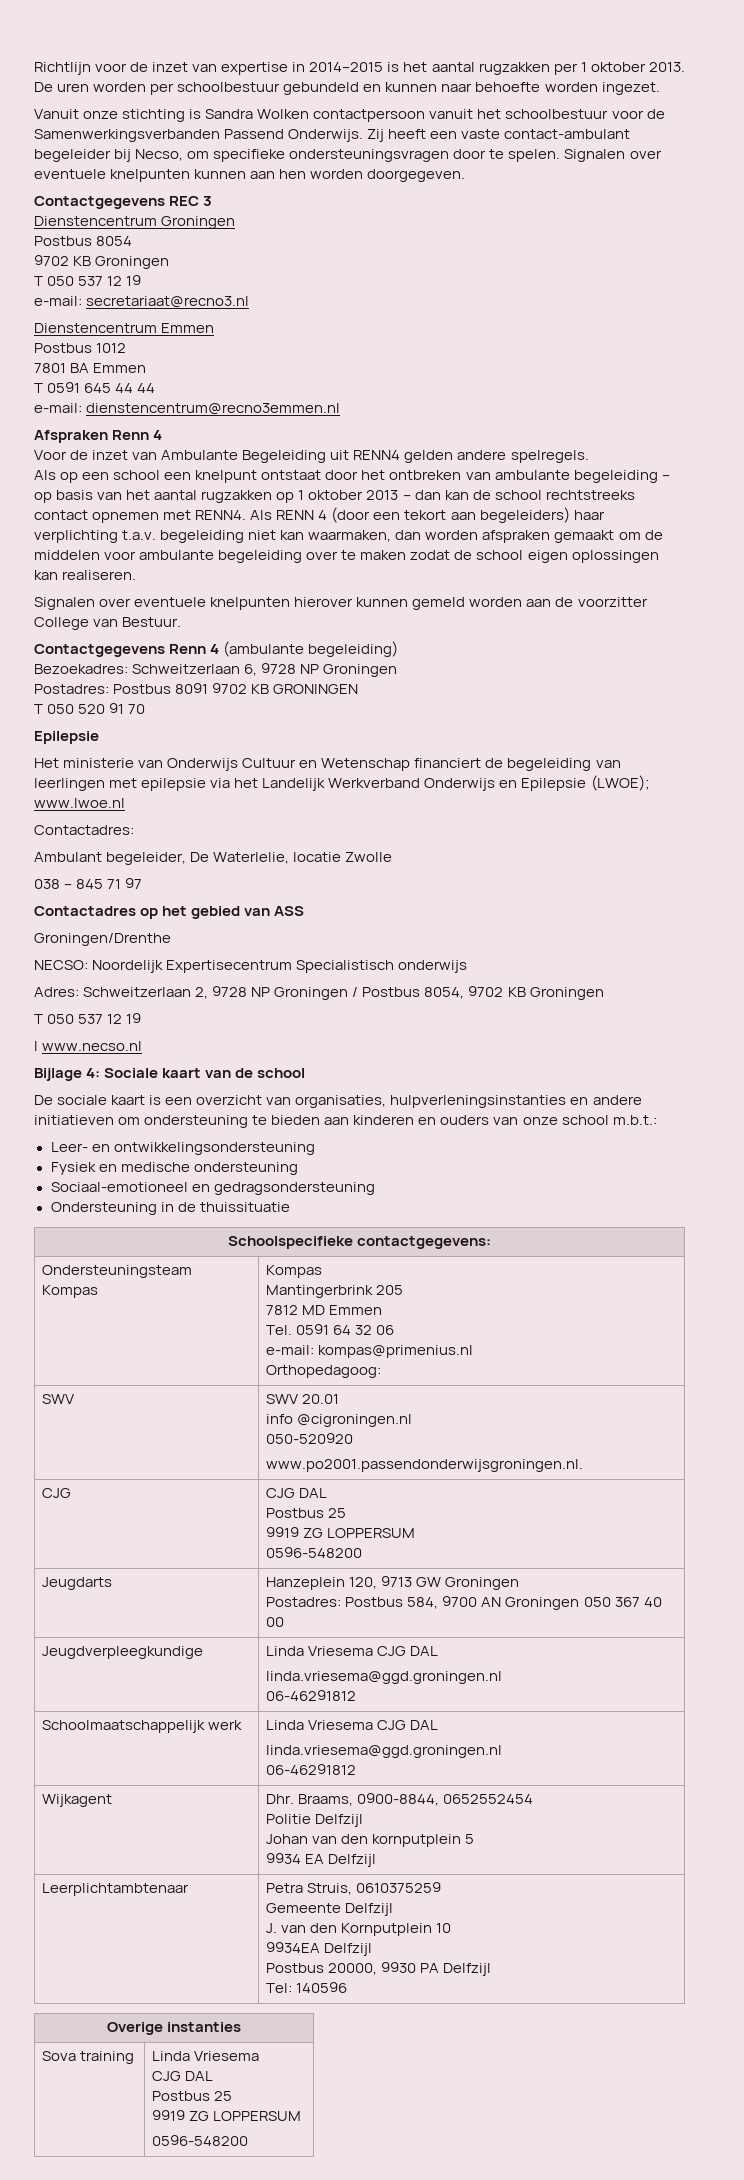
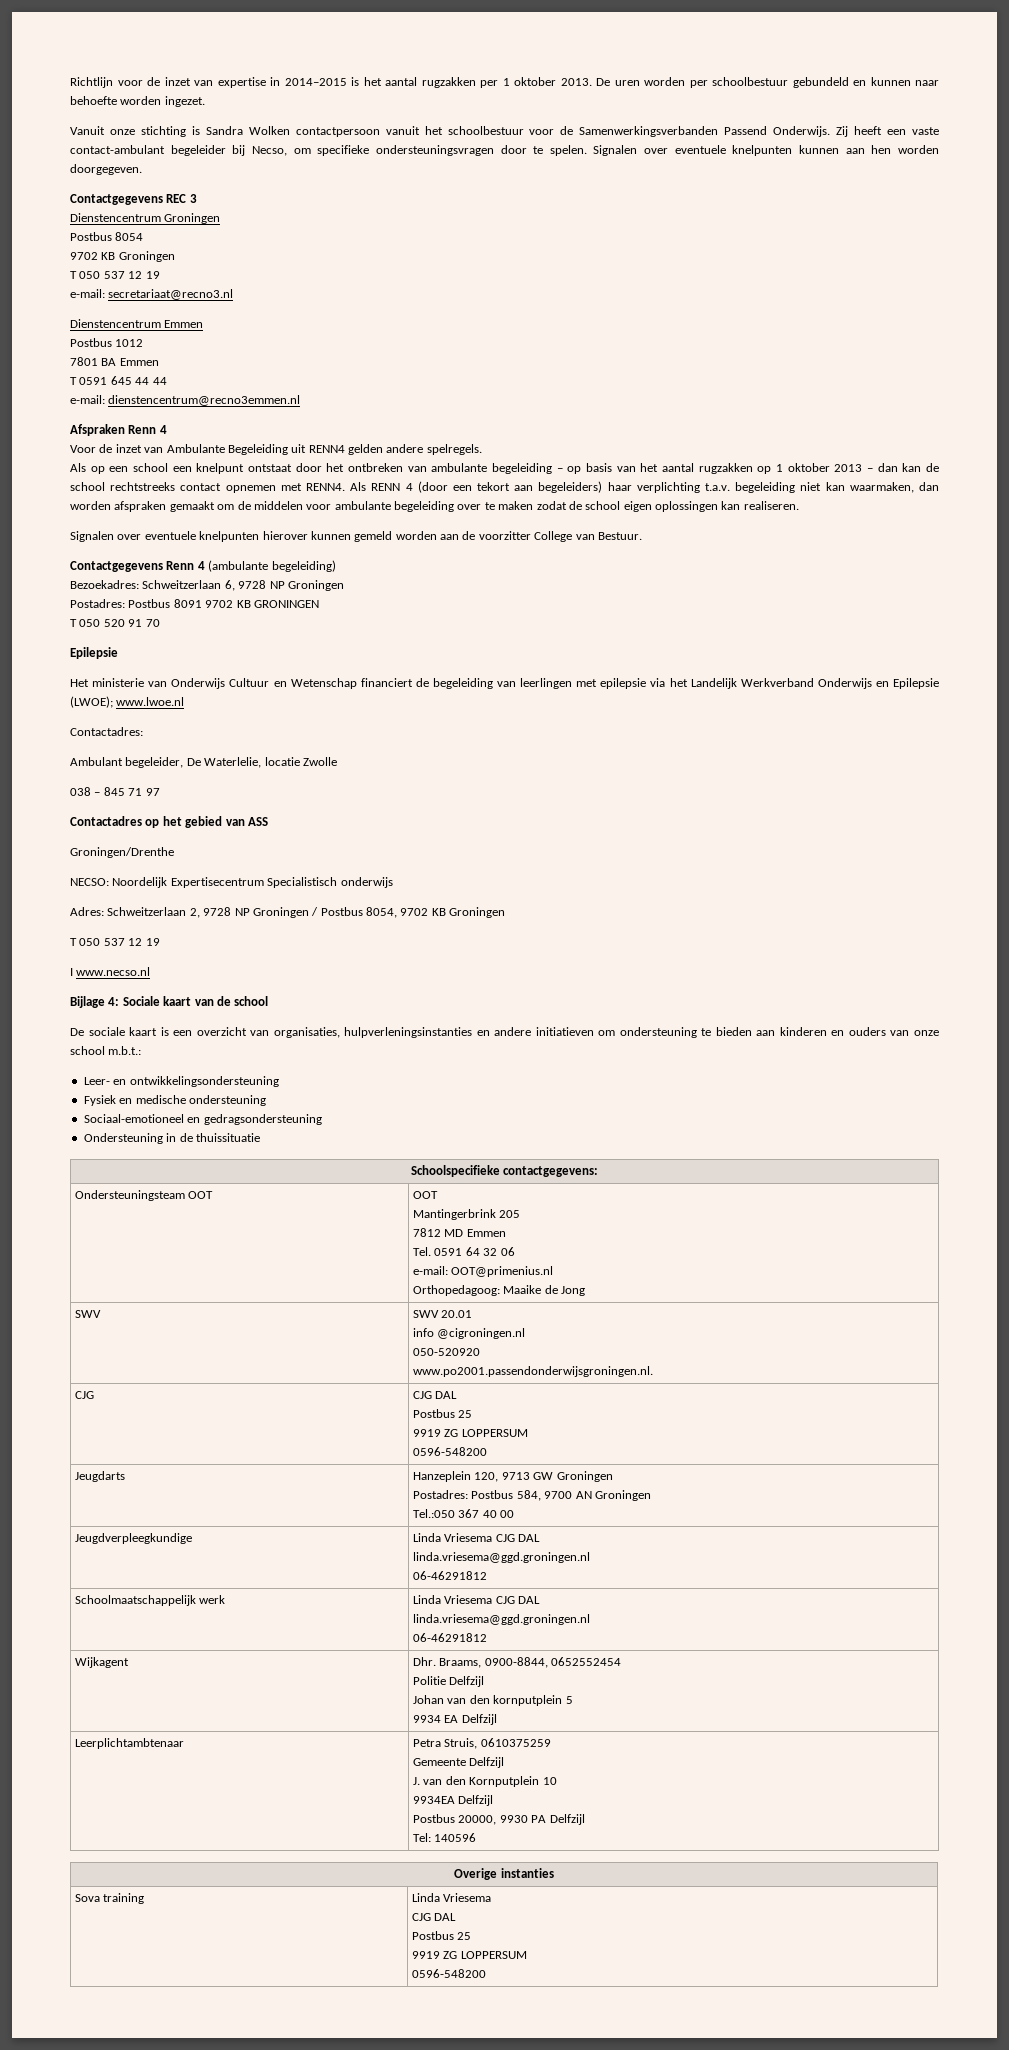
- Ondersteuningsteam Kompas | Kompas
+ Ondersteuningsteam OOT | OOT
  Mantingerbrink 205
  7812 MD Emmen
  Tel. 0591 64 32 06
- e-mail: kompas@primenius.nl
- Orthopedagoog:
+ e-mail: OOT@primenius.nl
+ Orthopedagoog: Maaike de Jong
  Jeugdarts | Hanzeplein 120, 9713 GW Groningen
- Postadres: Postbus 584, 9700 AN Groningen 050 367 40 00
+ Postadres: Postbus 584, 9700 AN Groningen
+ Tel.:050 367 40 00

